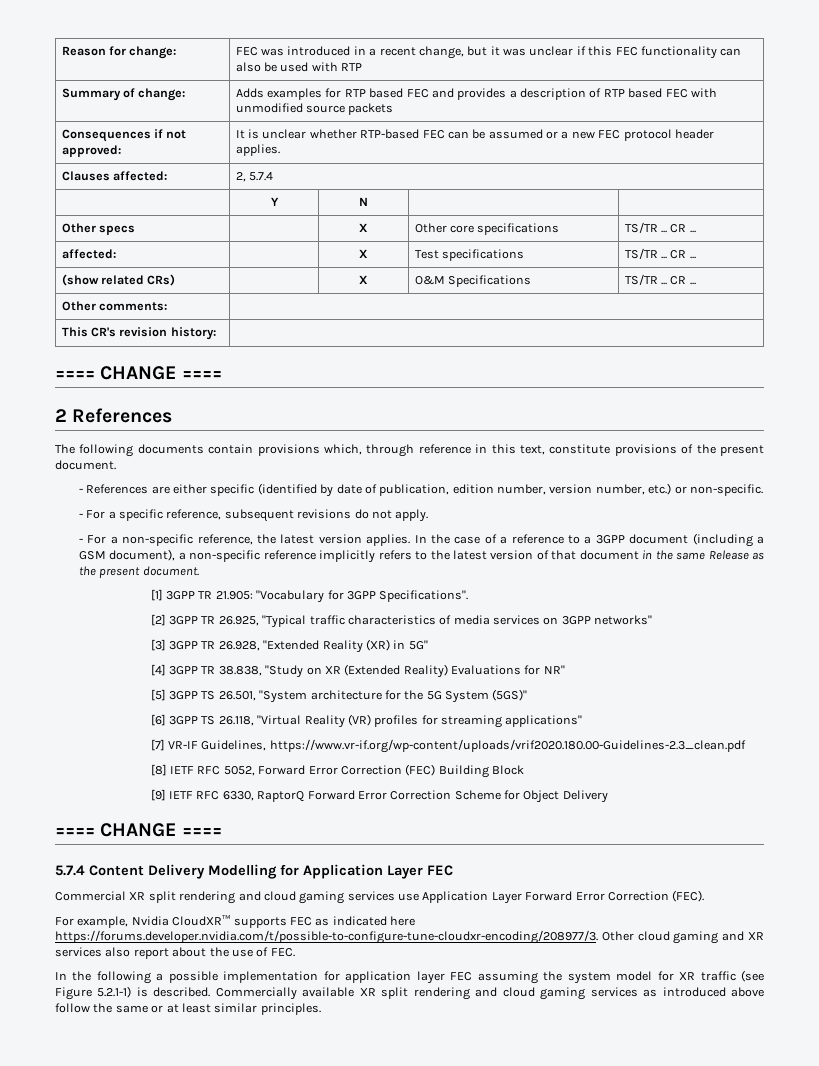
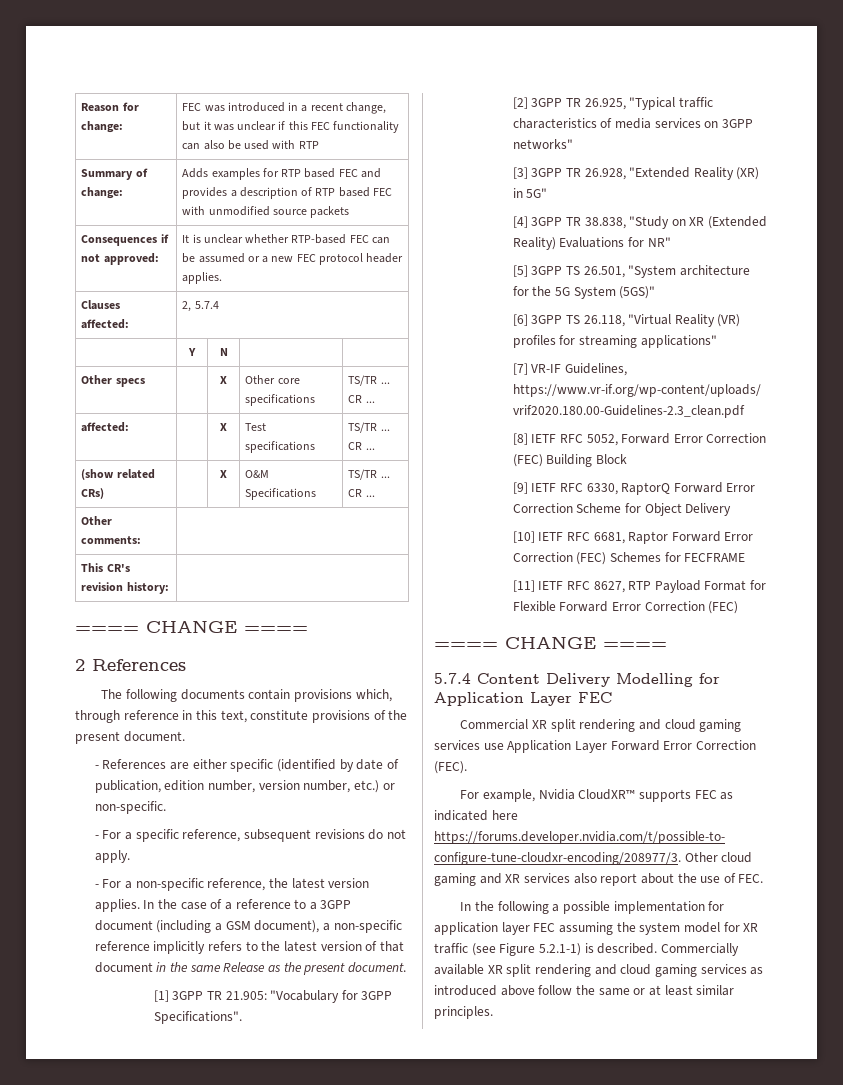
+ [10] IETF RFC 6681, Raptor Forward Error Correction (FEC) Schemes for FECFRAME
+ [11] IETF RFC 8627, RTP Payload Format for Flexible Forward Error Correction (FEC)

